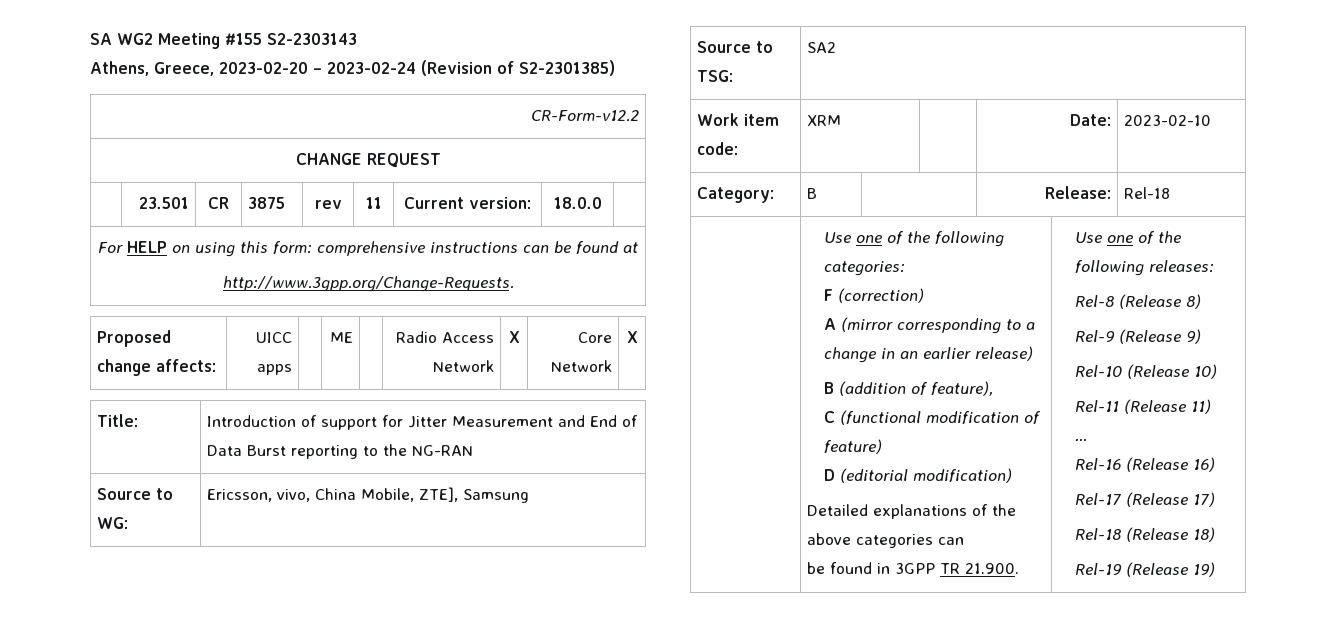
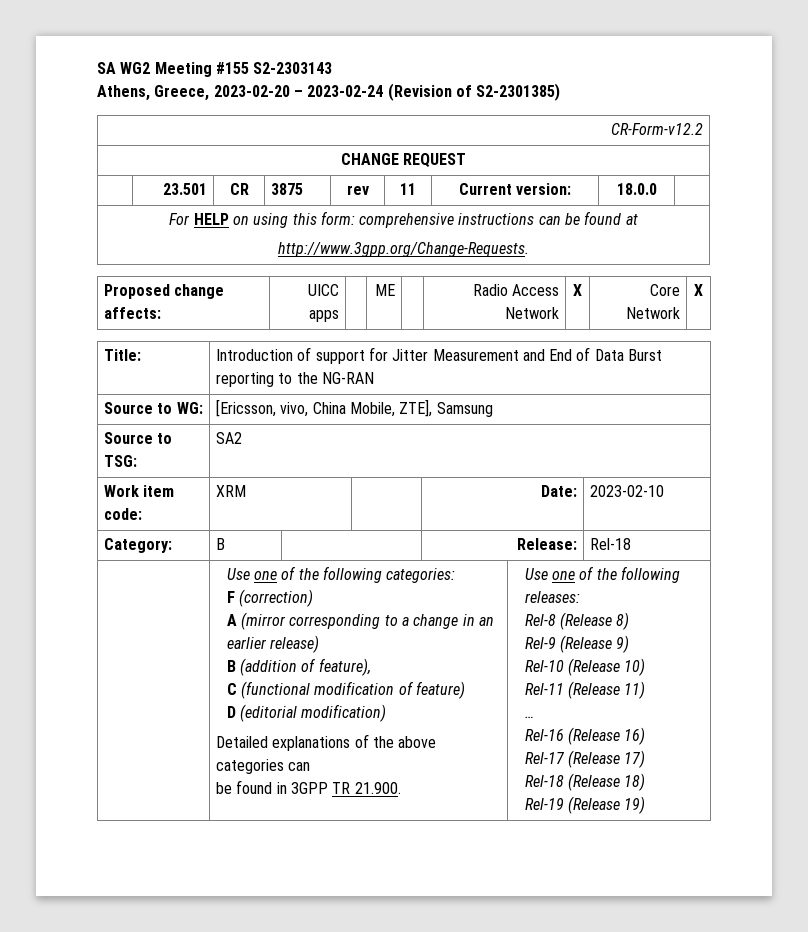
- Source to WG: | Ericsson, vivo, China Mobile, ZTE], Samsung
+ Source to WG: | [Ericsson, vivo, China Mobile, ZTE], Samsung

